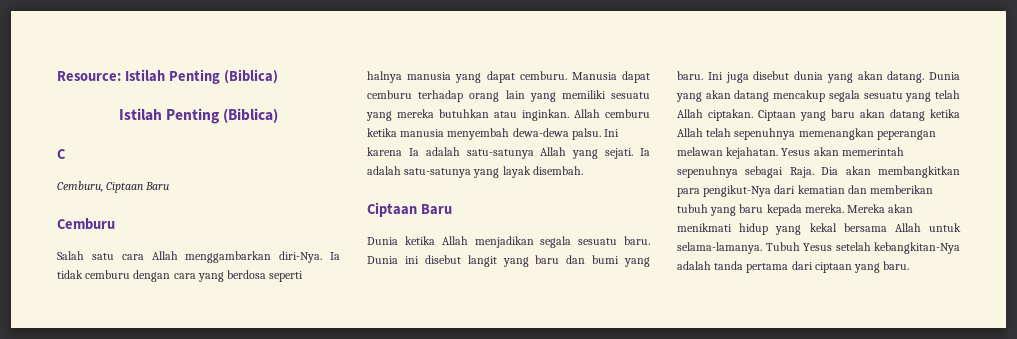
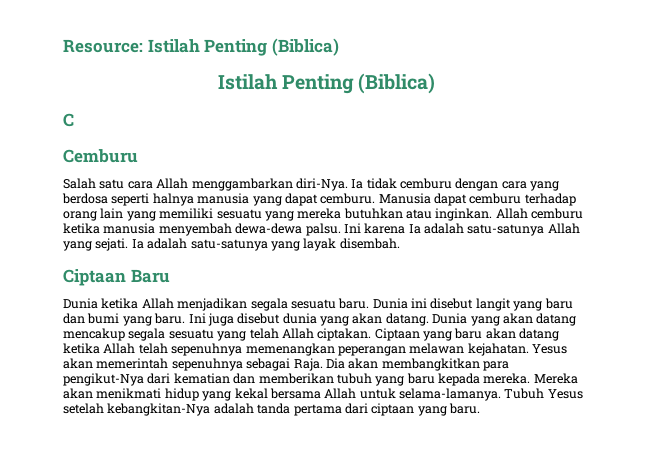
- Cemburu, Ciptaan Baru

